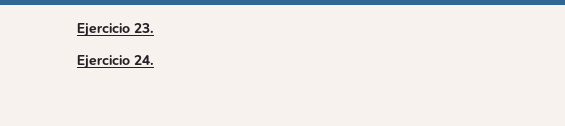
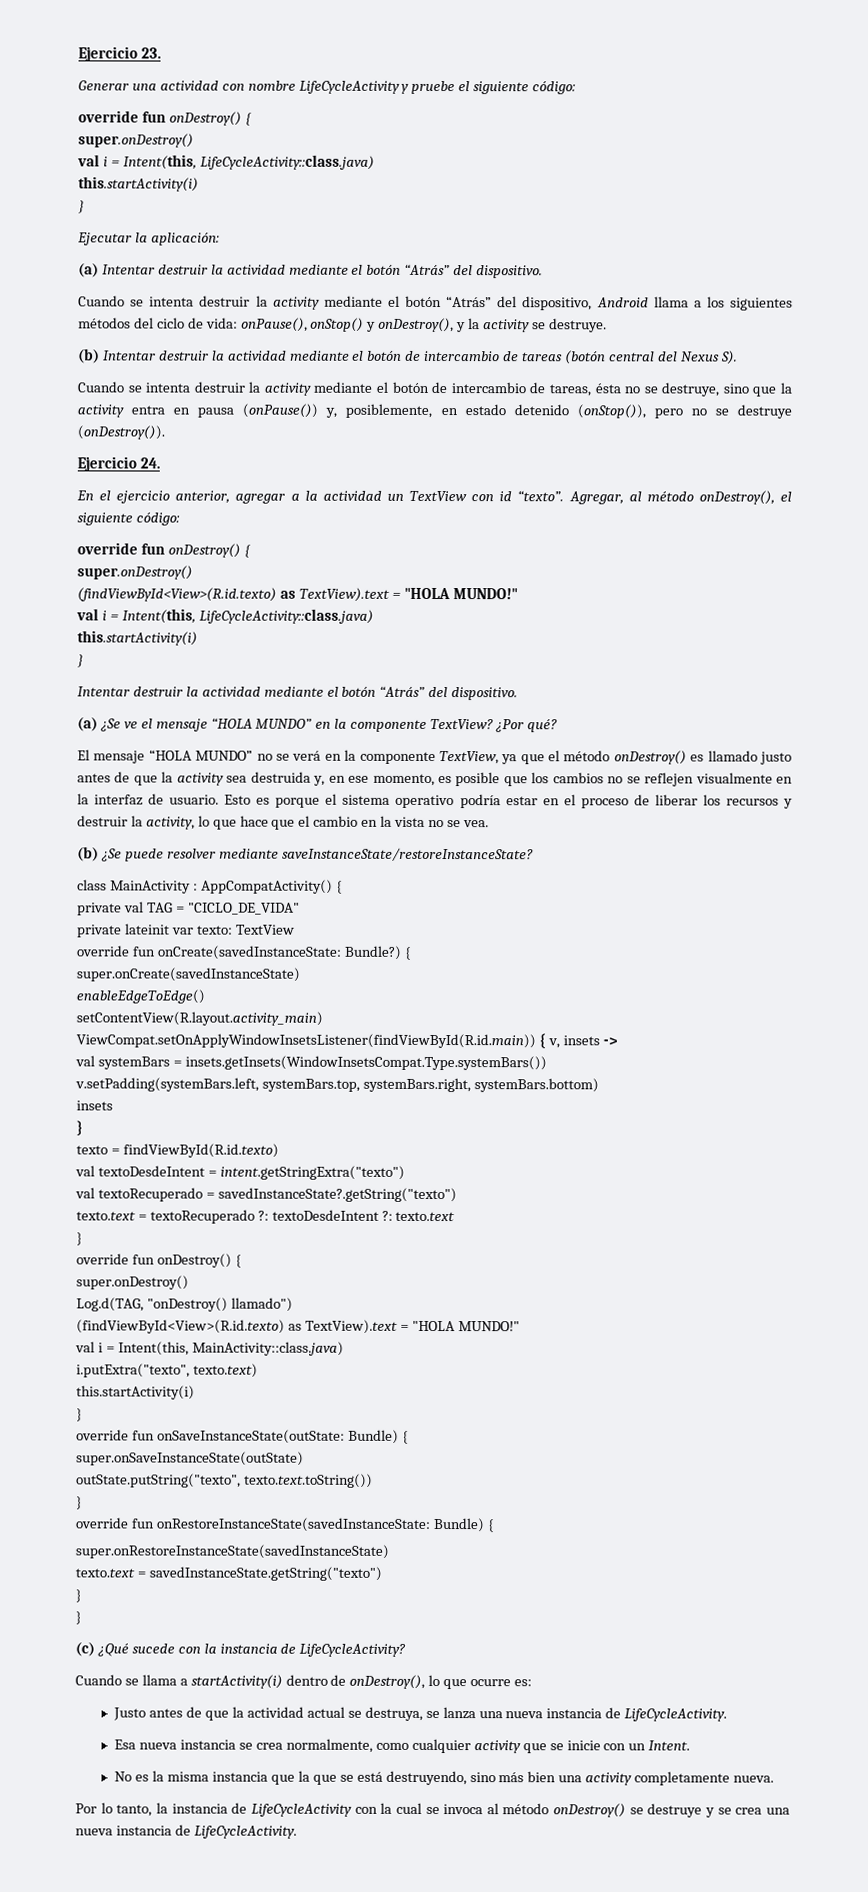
+ Generar una actividad con nombre LifeCycleActivity y pruebe el siguiente código:
+ override fun onDestroy() {
+ super.onDestroy()
+ val i = Intent(this, LifeCycleActivity::class.java)
+ this.startActivity(i)
+ }
+ Ejecutar la aplicación:
+ (a) Intentar destruir la actividad mediante el botón “Atrás” del dispositivo.
+ Cuando se intenta destruir la activity mediante el botón “Atrás” del dispositivo, Android llama a los siguientes métodos del ciclo de vida: onPause(), onStop() y onDestroy(), y la activity se destruye.
+ (b) Intentar destruir la actividad mediante el botón de intercambio de tareas (botón central del Nexus S).
+ Cuando se intenta destruir la activity mediante el botón de intercambio de tareas, ésta no se destruye, sino que la activity entra en pausa (onPause()) y, posiblemente, en estado detenido (onStop()), pero no se destruye (onDestroy()).
  Ejercicio 24.
+ En el ejercicio anterior, agregar a la actividad un TextView con id “texto”. Agregar, al método onDestroy(), el siguiente código:
+ override fun onDestroy() {
+ super.onDestroy()
+ (findViewById<View>(R.id.texto) as TextView).text = "HOLA MUNDO!"
+ val i = Intent(this, LifeCycleActivity::class.java)
+ this.startActivity(i)
+ }
+ Intentar destruir la actividad mediante el botón “Atrás” del dispositivo.
+ (a) ¿Se ve el mensaje “HOLA MUNDO” en la componente TextView? ¿Por qué?
+ El mensaje “HOLA MUNDO” no se verá en la componente TextView, ya que el método onDestroy() es llamado justo antes de que la activity sea destruida y, en ese momento, es posible que los cambios no se reflejen visualmente en la interfaz de usuario. Esto es porque el sistema operativo podría estar en el proceso de liberar los recursos y destruir la activity, lo que hace que el cambio en la vista no se vea.
+ (b) ¿Se puede resolver mediante saveInstanceState/restoreInstanceState?
+ class MainActivity : AppCompatActivity() {
+ private val TAG = "CICLO_DE_VIDA"
+ private lateinit var texto: TextView
+ override fun onCreate(savedInstanceState: Bundle?) {
+ super.onCreate(savedInstanceState)
+ enableEdgeToEdge()
+ setContentView(R.layout.activity_main)
+ ViewCompat.setOnApplyWindowInsetsListener(findViewById(R.id.main)) { v, insets ->
+ val systemBars = insets.getInsets(WindowInsetsCompat.Type.systemBars())
+ v.setPadding(systemBars.left, systemBars.top, systemBars.right, systemBars.bottom)
+ insets
+ }
+ texto = findViewById(R.id.texto)
+ val textoDesdeIntent = intent.getStringExtra("texto")
+ val textoRecuperado = savedInstanceState?.getString("texto")
+ texto.text = textoRecuperado ?: textoDesdeIntent ?: texto.text
+ }
+ override fun onDestroy() {
+ super.onDestroy()
+ Log.d(TAG, "onDestroy() llamado")
+ (findViewById<View>(R.id.texto) as TextView).text = "HOLA MUNDO!"
+ val i = Intent(this, MainActivity::class.java)
+ i.putExtra("texto", texto.text)
+ this.startActivity(i)
+ }
+ override fun onSaveInstanceState(outState: Bundle) {
+ super.onSaveInstanceState(outState)
+ outState.putString("texto", texto.text.toString())
+ }
+ override fun onRestoreInstanceState(savedInstanceState: Bundle) {
+ super.onRestoreInstanceState(savedInstanceState)
+ texto.text = savedInstanceState.getString("texto")
+ }
+ }
+ (c) ¿Qué sucede con la instancia de LifeCycleActivity?
+ Cuando se llama a startActivity(i) dentro de onDestroy(), lo que ocurre es:
+ Justo antes de que la actividad actual se destruya, se lanza una nueva instancia de LifeCycleActivity.
+ Esa nueva instancia se crea normalmente, como cualquier activity que se inicie con un Intent.
+ No es la misma instancia que la que se está destruyendo, sino más bien una activity completamente nueva.
+ Por lo tanto, la instancia de LifeCycleActivity con la cual se invoca al método onDestroy() se destruye y se crea una nueva instancia de LifeCycleActivity.

